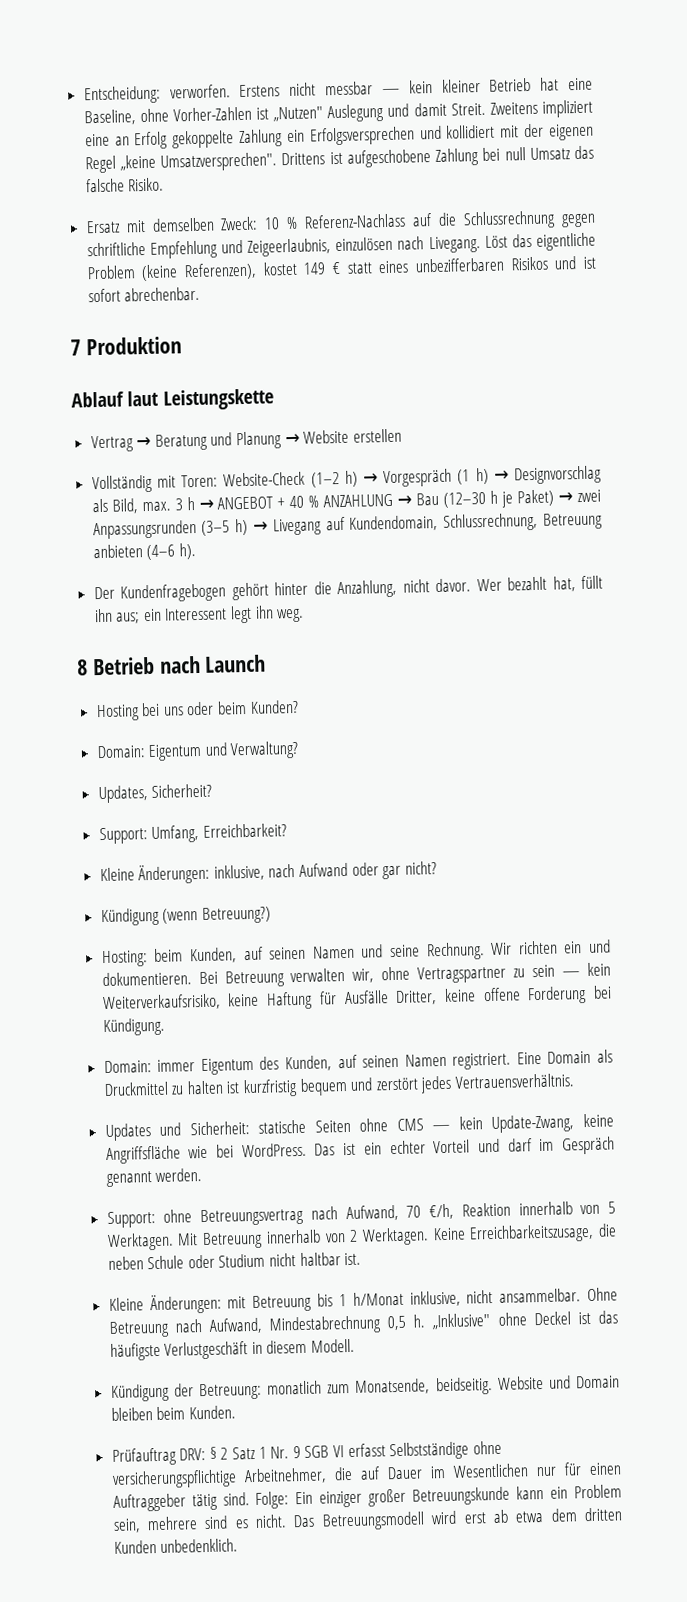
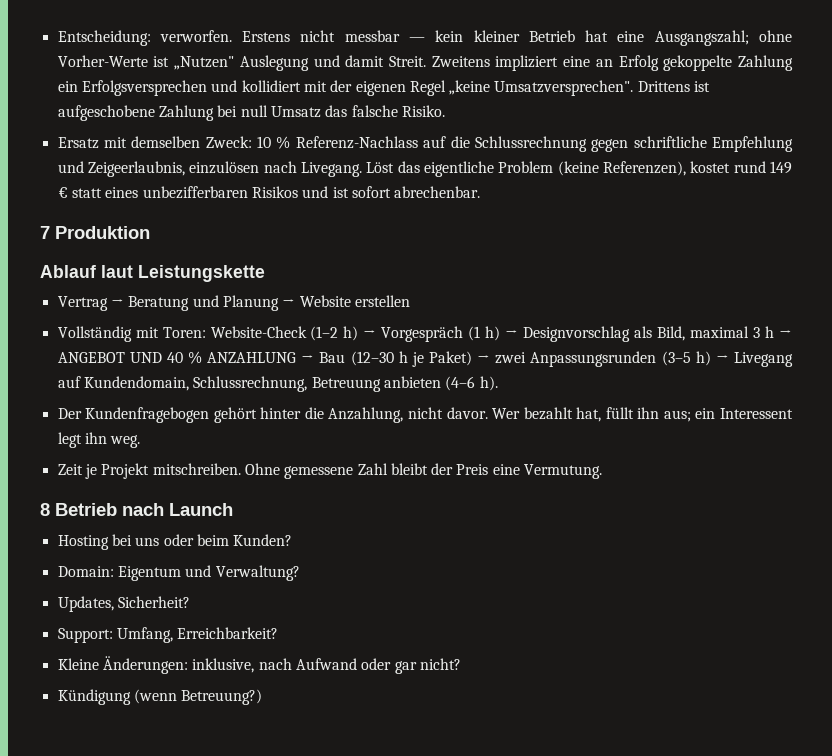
- Erstens nicht messbar — kein kleiner Betrieb hat eine Baseline, ohne Vorher-Zahlen ist „Nutzen" Auslegung und damit Streit.
+ Erstens nicht messbar — kein kleiner Betrieb hat eine Ausgangszahl; ohne Vorher-Werte ist „Nutzen" Auslegung und damit Streit.
- Löst das eigentliche Problem (keine Referenzen), kostet 149 € statt eines unbezifferbaren Risikos und ist sofort abrechenbar.
+ Löst das eigentliche Problem (keine Referenzen), kostet rund 149 € statt eines unbezifferbaren Risikos und ist sofort abrechenbar.
- Vollständig mit Toren: Website-Check (1–2 h) → Vorgespräch (1 h) → Designvorschlag als Bild, max. 3 h → ANGEBOT + 40 % ANZAHLUNG → Bau (12–30 h je Paket) → zwei Anpassungsrunden (3–5 h) → Livegang auf Kundendomain, Schlussrechnung, Betreuung anbieten (4–6 h).
+ Vollständig mit Toren: Website-Check (1–2 h) → Vorgespräch (1 h) → Designvorschlag als Bild, maximal 3 h → ANGEBOT UND 40 % ANZAHLUNG → Bau (12–30 h je Paket) → zwei Anpassungsrunden (3–5 h) → Livegang auf Kundendomain, Schlussrechnung, Betreuung anbieten (4–6 h).
+ Zeit je Projekt mitschreiben. Ohne gemessene Zahl bleibt der Preis eine Vermutung.
- Hosting: beim Kunden, auf seinen Namen und seine Rechnung. Wir richten ein und dokumentieren. Bei Betreuung verwalten wir, ohne Vertragspartner zu sein — kein Weiterverkaufsrisiko, keine Haftung für Ausfälle Dritter, keine offene Forderung bei Kündigung.
- Domain: immer Eigentum des Kunden, auf seinen Namen registriert. Eine Domain als Druckmittel zu halten ist kurzfristig bequem und zerstört jedes Vertrauensverhältnis.
- Updates und Sicherheit: statische Seiten ohne CMS — kein Update-Zwang, keine Angriffsfläche wie bei WordPress. Das ist ein echter Vorteil und darf im Gespräch genannt werden.
- Support: ohne Betreuungsvertrag nach Aufwand, 70 €/h, Reaktion innerhalb von 5 Werktagen. Mit Betreuung innerhalb von 2 Werktagen. Keine Erreichbarkeitszusage, die neben Schule oder Studium nicht haltbar ist.
- Kleine Änderungen: mit Betreuung bis 1 h/Monat inklusive, nicht ansammelbar. Ohne Betreuung nach Aufwand, Mindestabrechnung 0,5 h. „Inklusive" ohne Deckel ist das häufigste Verlustgeschäft in diesem Modell.
- Kündigung der Betreuung: monatlich zum Monatsende, beidseitig. Website und Domain bleiben beim Kunden.
- Prüfauftrag DRV: § 2 Satz 1 Nr. 9 SGB VI erfasst Selbstständige ohne versicherungspflichtige Arbeitnehmer, die auf Dauer im Wesentlichen nur für einen Auftraggeber tätig sind. Folge: Ein einziger großer Betreuungskunde kann ein Problem sein, mehrere sind es nicht. Das Betreuungsmodell wird erst ab etwa dem dritten Kunden unbedenklich.

